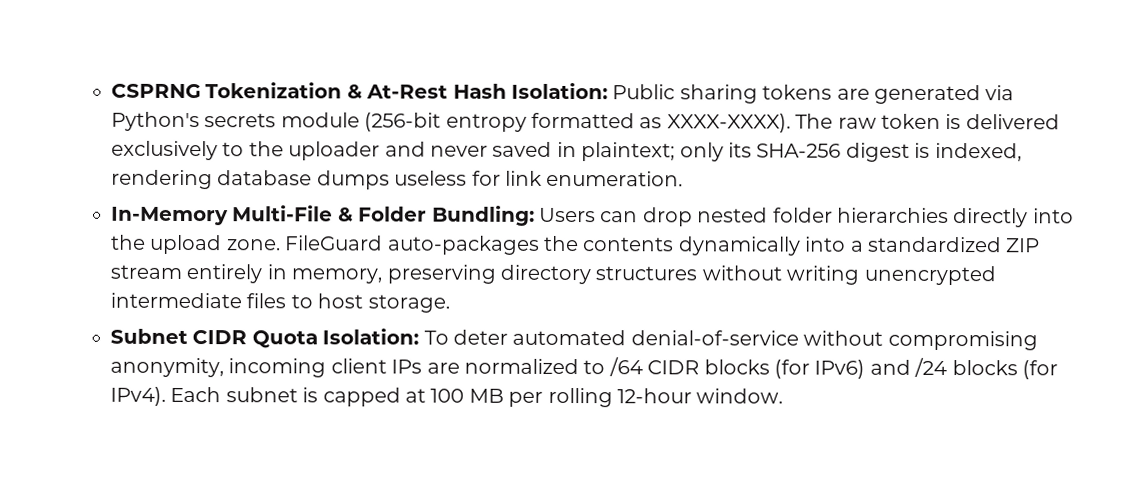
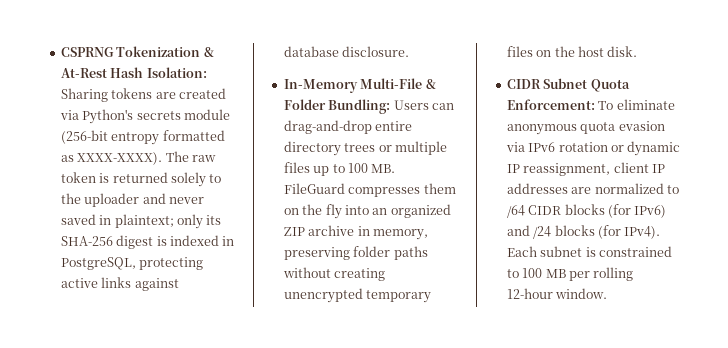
- CSPRNG Tokenization & At-Rest Hash Isolation: Public sharing tokens are generated via Python's secrets module (256-bit entropy formatted as XXXX-XXXX).
+ CSPRNG Tokenization & At-Rest Hash Isolation: Sharing tokens are created via Python's secrets module (256-bit entropy formatted as XXXX-XXXX).
- The raw token is delivered exclusively to the uploader and never saved in plaintext; only its SHA-256 digest is indexed, rendering database dumps useless for link enumeration.
+ The raw token is returned solely to the uploader and never saved in plaintext; only its SHA-256 digest is indexed in PostgreSQL, protecting active links against database disclosure.
- In-Memory Multi-File & Folder Bundling: Users can drop nested folder hierarchies directly into the upload zone. FileGuard auto-packages the contents dynamically into a standardized ZIP stream entirely in memory, preserving directory structures without writing unencrypted intermediate files to host storage.
- Subnet CIDR Quota Isolation: To deter automated denial-of-service without compromising anonymity, incoming client IPs are normalized to /64 CIDR blocks (for IPv6) and /24 blocks (for IPv4).
+ In-Memory Multi-File & Folder Bundling: Users can drag-and-drop entire directory trees or multiple files up to 100 MB. FileGuard compresses them on the fly into an organized ZIP archive in memory, preserving folder paths without creating unencrypted temporary files on the host disk.
+ CIDR Subnet Quota Enforcement: To eliminate anonymous quota evasion via IPv6 rotation or dynamic IP reassignment, client IP addresses are normalized to /64 CIDR blocks (for IPv6) and /24 blocks (for IPv4).
- Each subnet is capped at 100 MB per rolling 12-hour window.
+ Each subnet is constrained to 100 MB per rolling 12-hour window.

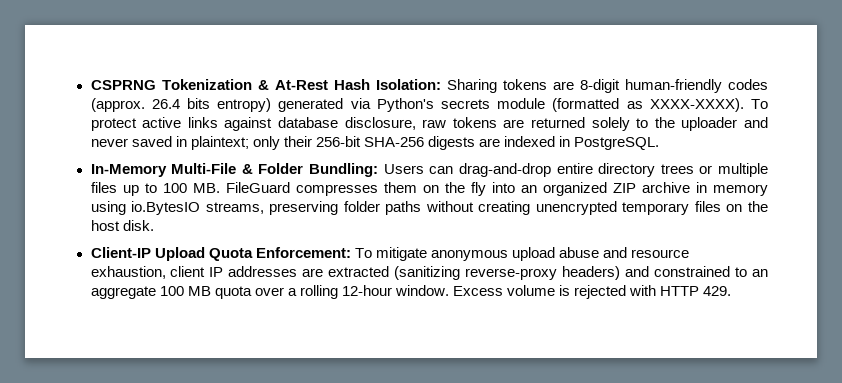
- CSPRNG Tokenization & At-Rest Hash Isolation: Sharing tokens are created via Python's secrets module (256-bit entropy formatted as XXXX-XXXX). The raw token is returned solely to the uploader and never saved in plaintext; only its SHA-256 digest is indexed in PostgreSQL, protecting active links against database disclosure.
+ CSPRNG Tokenization & At-Rest Hash Isolation: Sharing tokens are 8-digit human-friendly codes (approx. 26.4 bits entropy) generated via Python's secrets module (formatted as XXXX-XXXX). To protect active links against database disclosure, raw tokens are returned solely to the uploader and never saved in plaintext; only their 256-bit SHA-256 digests are indexed in PostgreSQL.
- In-Memory Multi-File & Folder Bundling: Users can drag-and-drop entire directory trees or multiple files up to 100 MB. FileGuard compresses them on the fly into an organized ZIP archive in memory, preserving folder paths without creating unencrypted temporary files on the host disk.
+ In-Memory Multi-File & Folder Bundling: Users can drag-and-drop entire directory trees or multiple files up to 100 MB. FileGuard compresses them on the fly into an organized ZIP archive in memory using io.BytesIO streams, preserving folder paths without creating unencrypted temporary files on the host disk.
- CIDR Subnet Quota Enforcement: To eliminate anonymous quota evasion via IPv6 rotation or dynamic IP reassignment, client IP addresses are normalized to /64 CIDR blocks (for IPv6) and /24 blocks (for IPv4). Each subnet is constrained to 100 MB per rolling 12-hour window.
+ Client-IP Upload Quota Enforcement: To mitigate anonymous upload abuse and resource exhaustion, client IP addresses are extracted (sanitizing reverse-proxy headers) and constrained to an aggregate 100 MB quota over a rolling 12-hour window. Excess volume is rejected with HTTP 429.

